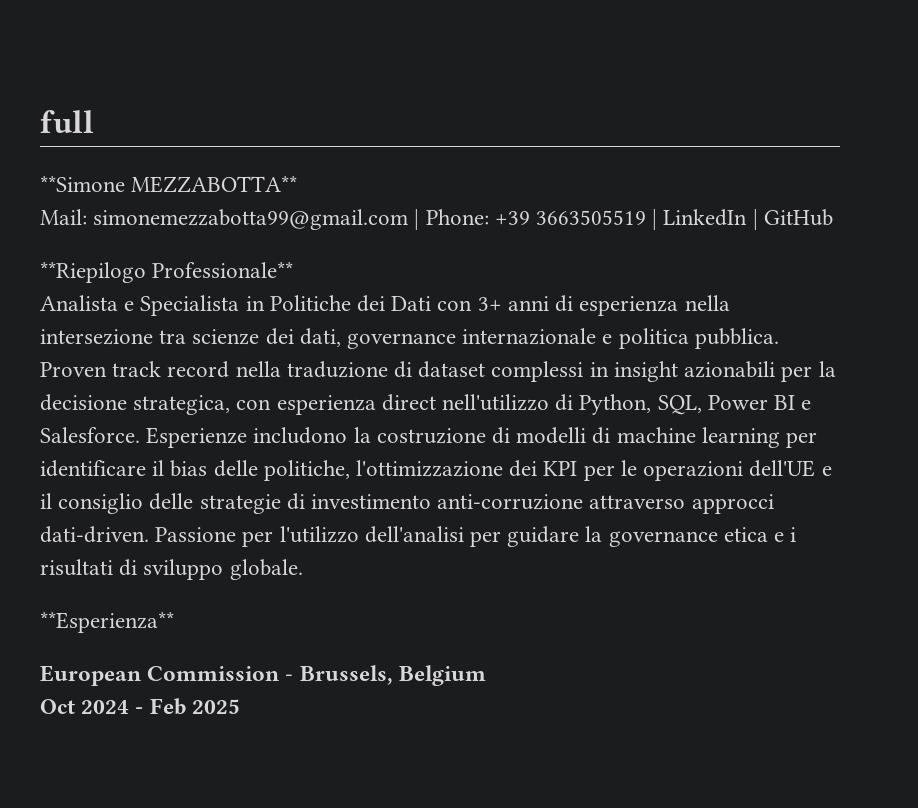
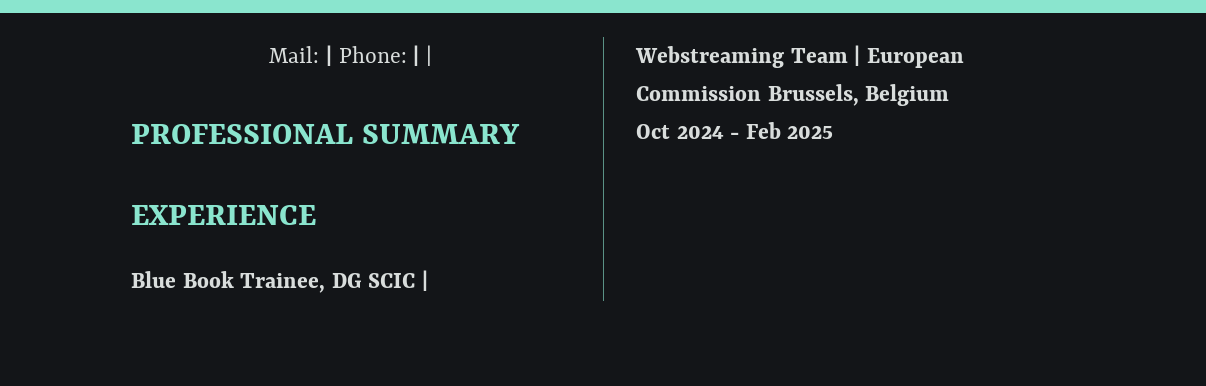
- full
- **Simone MEZZABOTTA**
- Mail: simonemezzabotta99@gmail.com | Phone: +39 3663505519 | LinkedIn | GitHub
- **Riepilogo Professionale**
- Analista e Specialista in Politiche dei Dati con 3+ anni di esperienza nella intersezione tra scienze dei dati, governance internazionale e politica pubblica. Proven track record nella traduzione di dataset complessi in insight azionabili per la decisione strategica, con esperienza direct nell'utilizzo di Python, SQL, Power BI e Salesforce. Esperienze includono la costruzione di modelli di machine learning per identificare il bias delle politiche, l'ottimizzazione dei KPI per le operazioni dell'UE e il consiglio delle strategie di investimento anti-corruzione attraverso approcci dati-driven. Passione per l'utilizzo dell'analisi per guidare la governance etica e i risultati di sviluppo globale.
- **Esperienza**
- European Commission - Brussels, Belgium
+ Mail: | Phone: | |
+ PROFESSIONAL SUMMARY
+ EXPERIENCE
+ Blue Book Trainee, DG SCIC | Webstreaming Team | European Commission Brussels, Belgium

